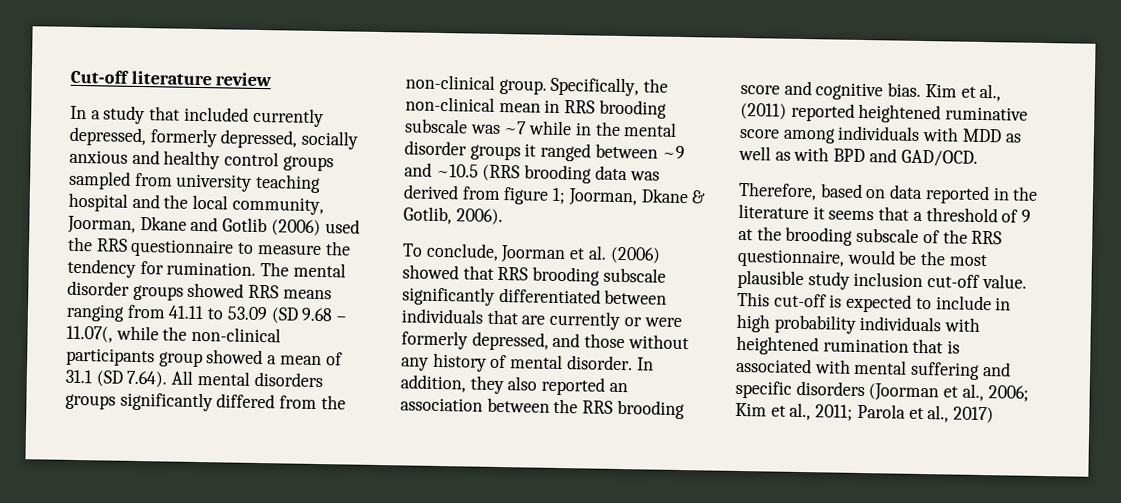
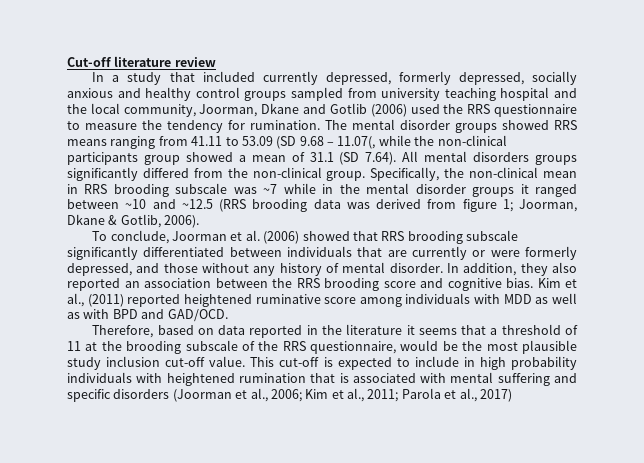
- Specifically, the non-clinical mean in RRS brooding subscale was ~7 while in the mental disorder groups it ranged between ~9 and ~10.5 (RRS brooding data was derived from figure 1; Joorman, Dkane & Gotlib, 2006).
+ Specifically, the non-clinical mean in RRS brooding subscale was ~7 while in the mental disorder groups it ranged between ~10 and ~12.5 (RRS brooding data was derived from figure 1; Joorman, Dkane & Gotlib, 2006).
- Therefore, based on data reported in the literature it seems that a threshold of 9 at the brooding subscale of the RRS questionnaire, would be the most plausible study inclusion cut-off value.
+ Therefore, based on data reported in the literature it seems that a threshold of 11 at the brooding subscale of the RRS questionnaire, would be the most plausible study inclusion cut-off value.

